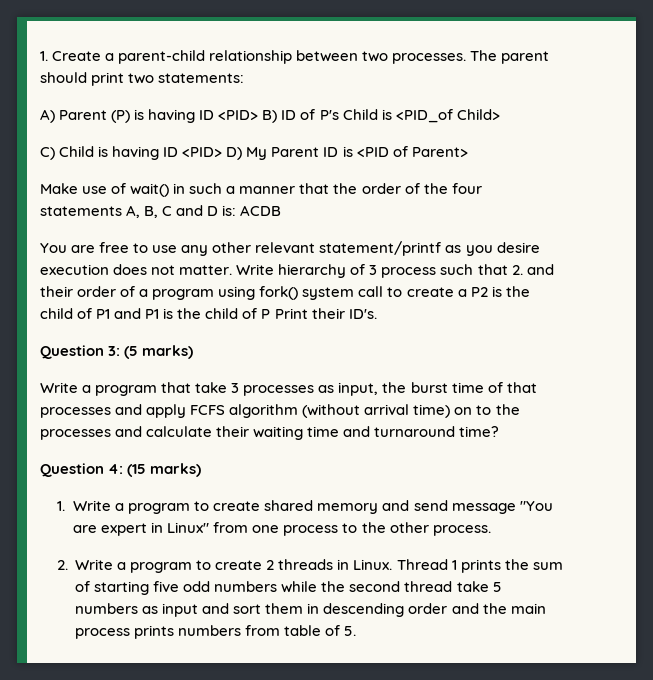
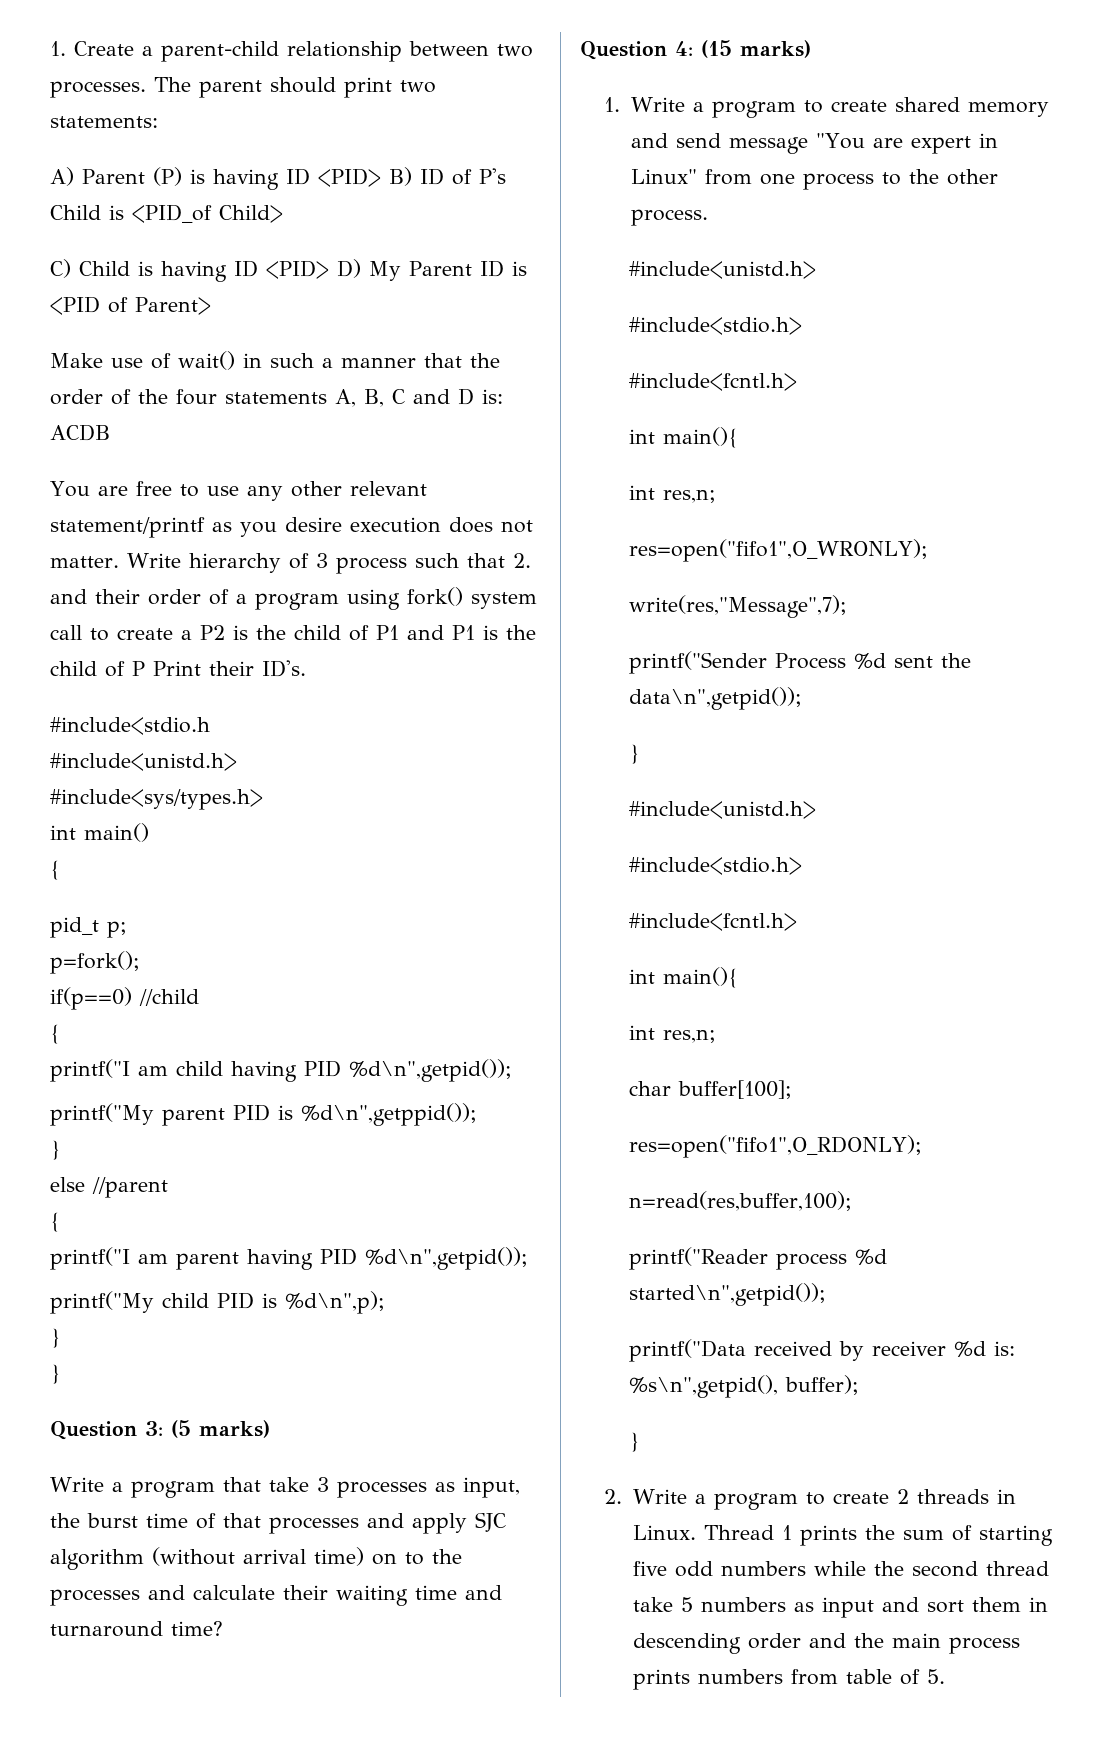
+ #include<stdio.h
+ #include<unistd.h>
+ #include<sys/types.h>
+ int main()
+ {
+ pid_t p;
+ p=fork();
+ if(p==0) //child
+ {
+ printf("I am child having PID %d\n",getpid());
+ printf("My parent PID is %d\n",getppid());
+ }
+ else //parent
+ {
+ printf("I am parent having PID %d\n",getpid());
+ printf("My child PID is %d\n",p);
+ }
+ }
- Write a program that take 3 processes as input, the burst time of that processes and apply FCFS algorithm (without arrival time) on to the processes and calculate their waiting time and turnaround time?
+ Write a program that take 3 processes as input, the burst time of that processes and apply SJC algorithm (without arrival time) on to the processes and calculate their waiting time and turnaround time?
  1. Write a program to create shared memory and send message "You are expert in Linux" from one process to the other process.
+ #include<unistd.h>
+ #include<stdio.h>
+ #include<fcntl.h>
+ int main(){
+ int res,n;
+ res=open("fifo1",O_WRONLY);
+ write(res,"Message",7);
+ printf("Sender Process %d sent the data\n",getpid());
+ }
+ #include<unistd.h>
+ #include<stdio.h>
+ #include<fcntl.h>
+ int main(){
+ int res,n;
+ char buffer[100];
+ res=open("fifo1",O_RDONLY);
+ n=read(res,buffer,100);
+ printf("Reader process %d started\n",getpid());
+ printf("Data received by receiver %d is: %s\n",getpid(), buffer);
+ }

